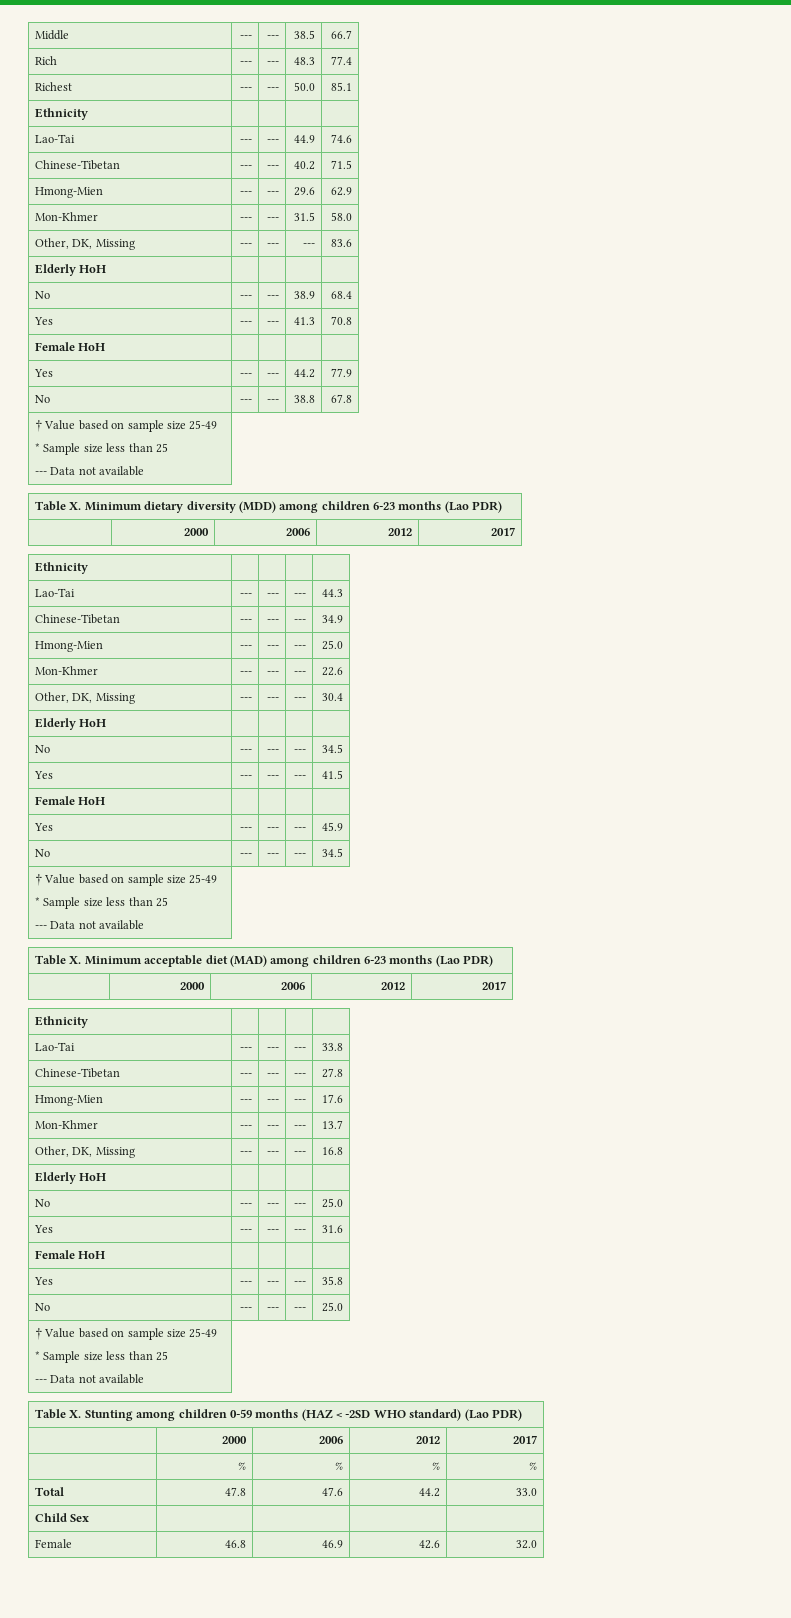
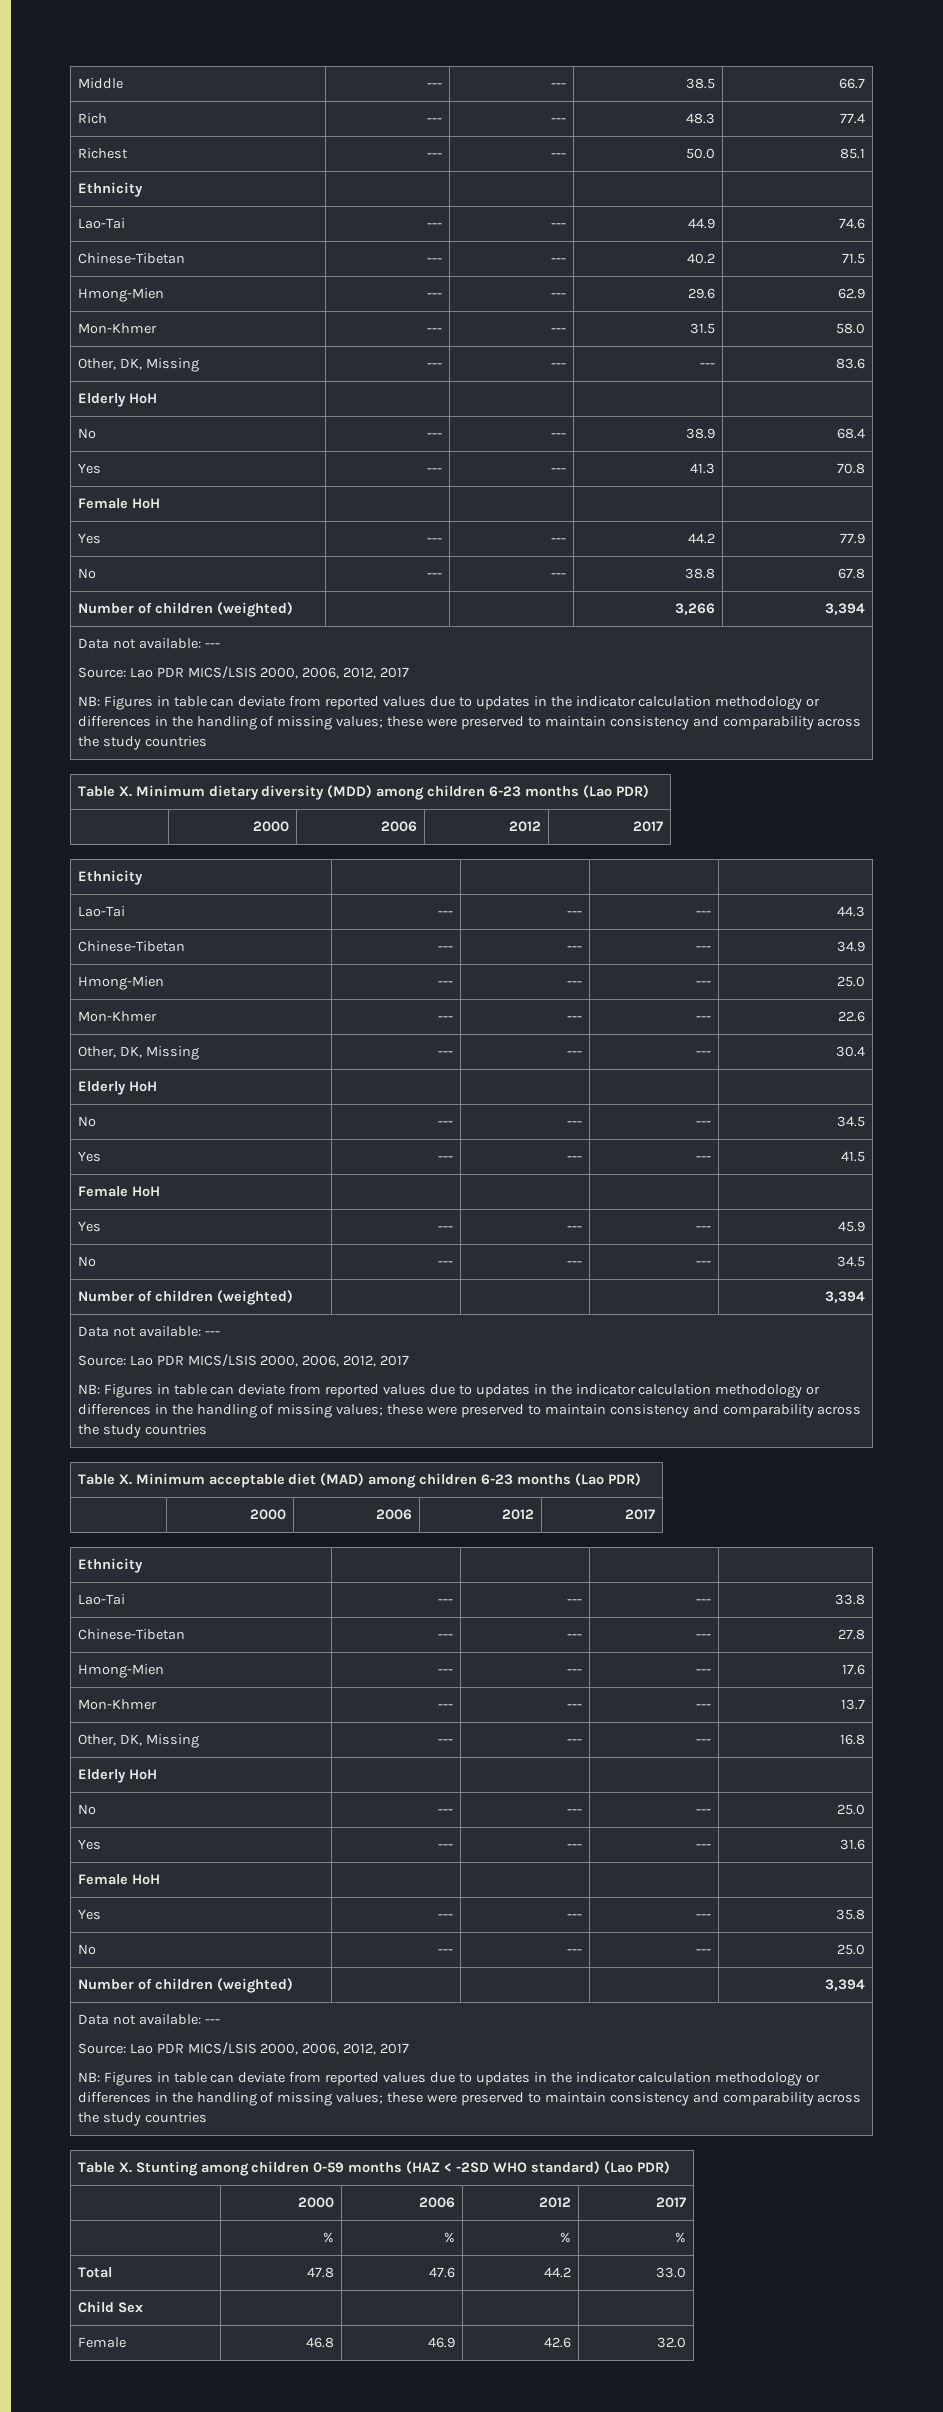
  No | --- | --- | 38.8 | 67.8
- † Value based on sample size 25-49
- * Sample size less than 25
- --- Data not available
+ Number of children (weighted) | | | 3,266 | 3,394
+ Data not available: ---
+ Source: Lao PDR MICS/LSIS 2000, 2006, 2012, 2017
+ NB: Figures in table can deviate from reported values due to updates in the indicator calculation methodology or differences in the handling of missing values; these were preserved to maintain consistency and comparability across the study countries
  Yes | --- | --- | --- | 45.9
  No | --- | --- | --- | 34.5
- † Value based on sample size 25-49
- * Sample size less than 25
- --- Data not available
+ Number of children (weighted) | | | | 3,394
+ Data not available: ---
+ Source: Lao PDR MICS/LSIS 2000, 2006, 2012, 2017
+ NB: Figures in table can deviate from reported values due to updates in the indicator calculation methodology or differences in the handling of missing values; these were preserved to maintain consistency and comparability across the study countries
  Yes | --- | --- | --- | 35.8
  No | --- | --- | --- | 25.0
- † Value based on sample size 25-49
- * Sample size less than 25
- --- Data not available
+ Number of children (weighted) | | | | 3,394
+ Data not available: ---
+ Source: Lao PDR MICS/LSIS 2000, 2006, 2012, 2017
+ NB: Figures in table can deviate from reported values due to updates in the indicator calculation methodology or differences in the handling of missing values; these were preserved to maintain consistency and comparability across the study countries

